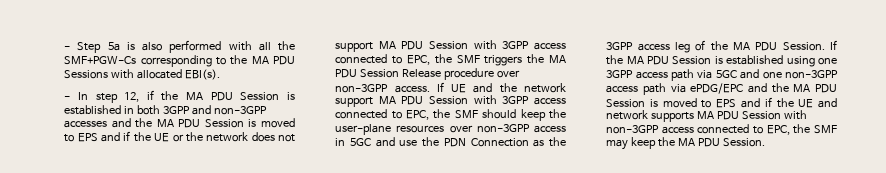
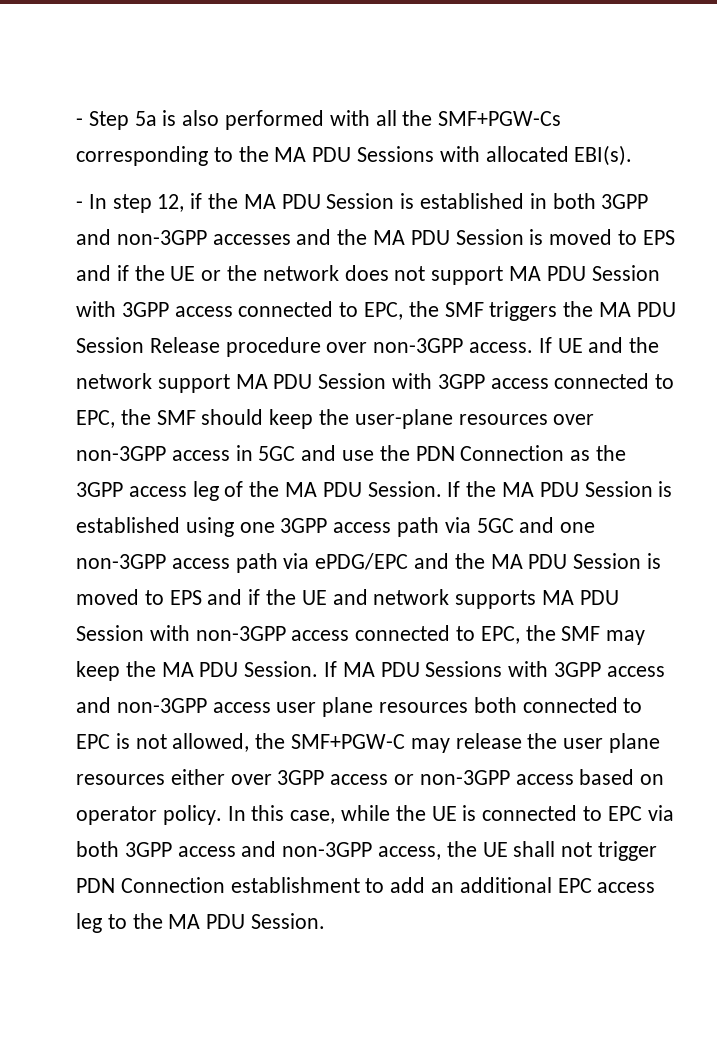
+ If MA PDU Sessions with 3GPP access and non-3GPP access user plane resources both connected to EPC is not allowed, the SMF+PGW-C may release the user plane resources either over 3GPP access or non-3GPP access based on operator policy. In this case, while the UE is connected to EPC via both 3GPP access and non-3GPP access, the UE shall not trigger PDN Connection establishment to add an additional EPC access leg to the MA PDU Session.

